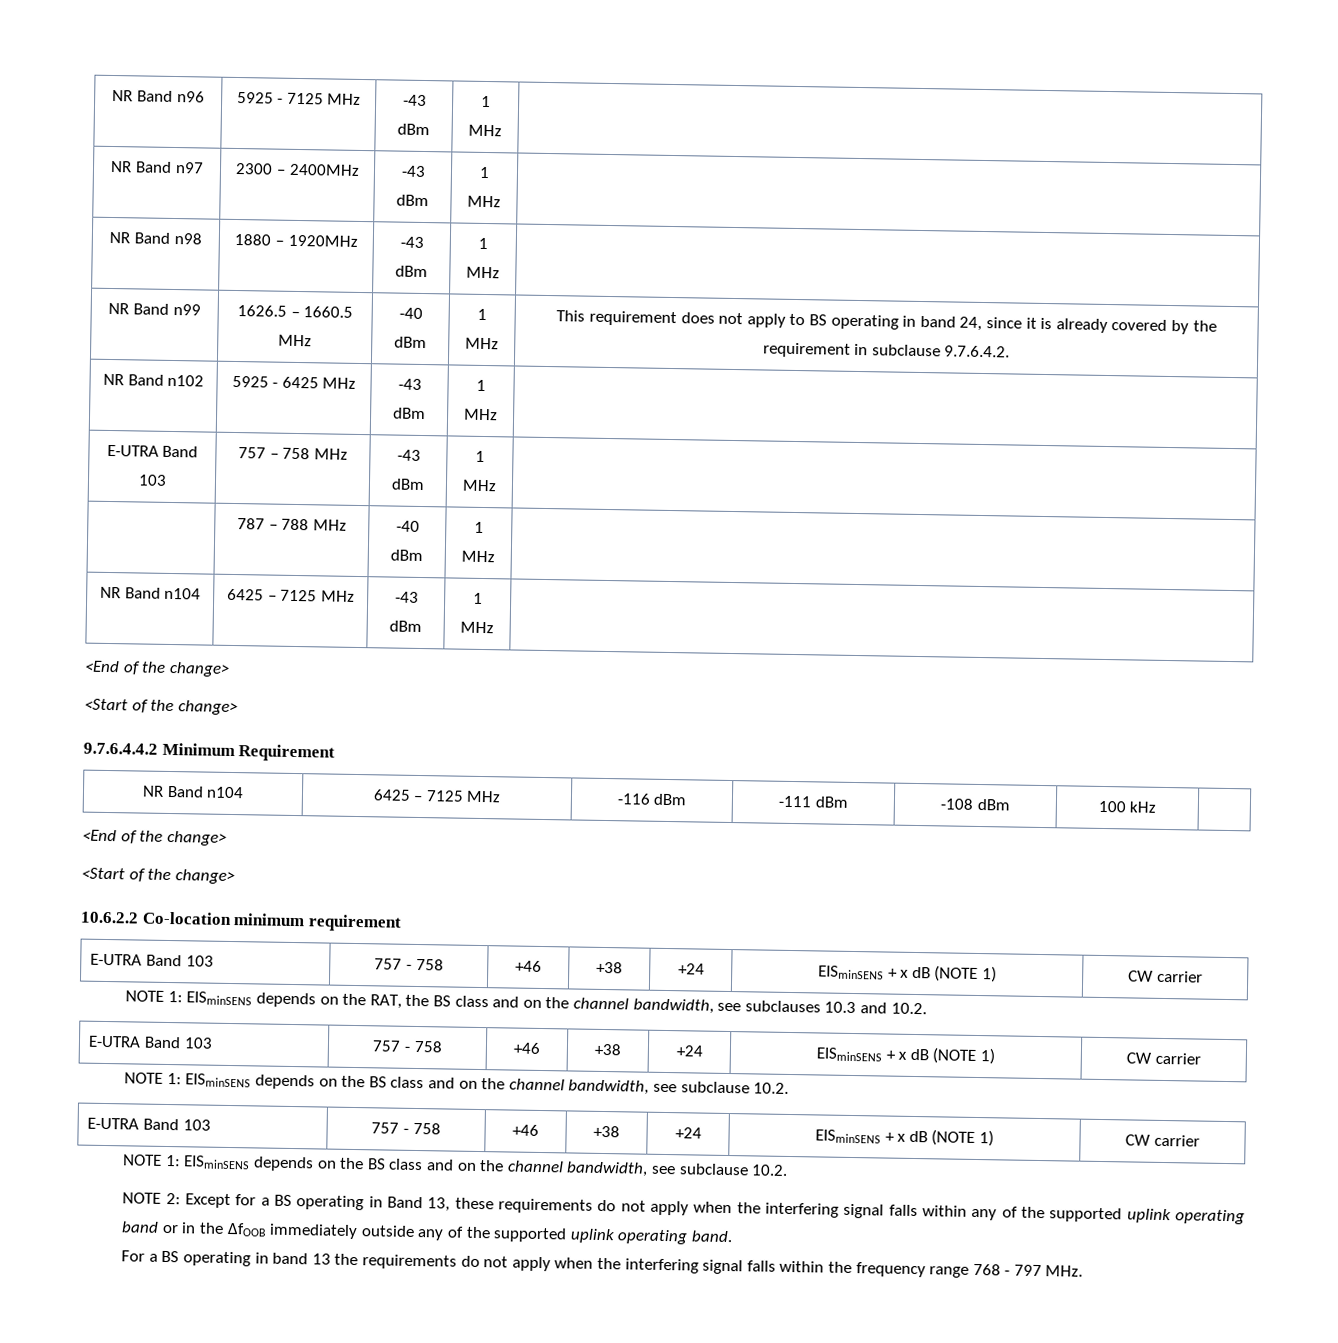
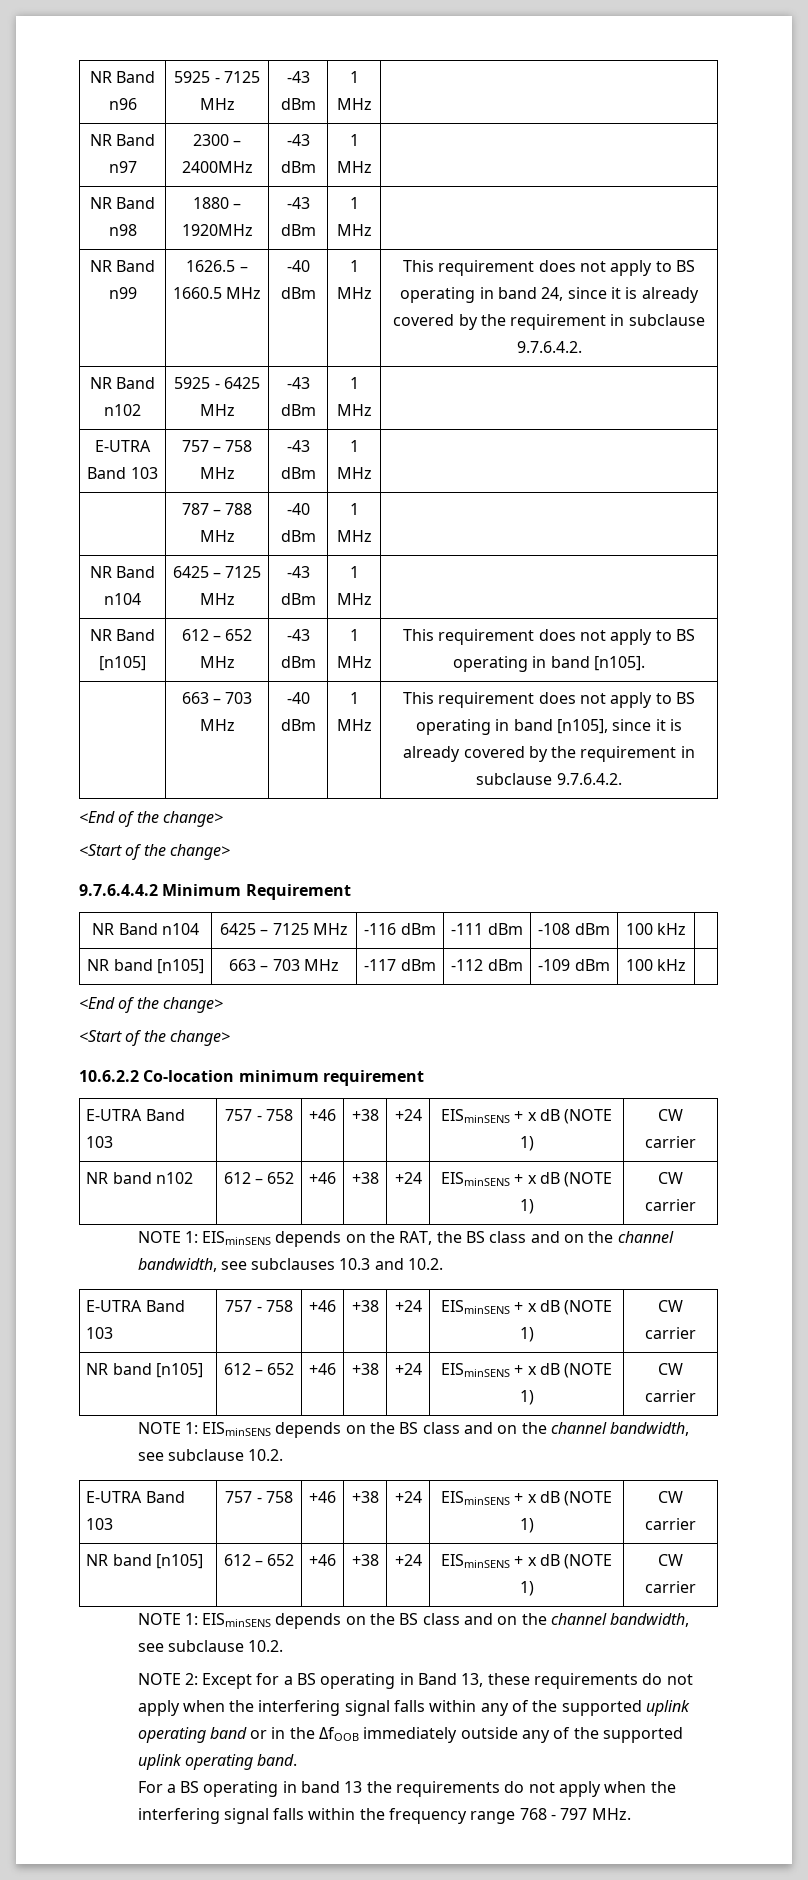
+ NR Band [n105] | 612 – 652 MHz | -43 dBm | 1 MHz | This requirement does not apply to BS operating in band [n105].
+ | 663 – 703 MHz | -40 dBm | 1 MHz | This requirement does not apply to BS operating in band [n105], since it is already covered by the requirement in subclause 9.7.6.4.2.
+ NR band [n105] | 663 – 703 MHz | -117 dBm | -112 dBm | -109 dBm | 100 kHz |
+ NR band n102 | 612 – 652 | +46 | +38 | +24 | EISminSENS + x dB (NOTE 1) | CW carrier
  NOTE 1: EISminSENS depends on the RAT, the BS class and on the channel bandwidth, see subclauses 10.3 and 10.2.
  E-UTRA Band 103 | 757 - 758 | +46 | +38 | +24 | EISminSENS + x dB (NOTE 1) | CW carrier
+ NR band [n105] | 612 – 652 | +46 | +38 | +24 | EISminSENS + x dB (NOTE 1) | CW carrier
  NOTE 1: EISminSENS depends on the BS class and on the channel bandwidth, see subclause 10.2.
  E-UTRA Band 103 | 757 - 758 | +46 | +38 | +24 | EISminSENS + x dB (NOTE 1) | CW carrier
+ NR band [n105] | 612 – 652 | +46 | +38 | +24 | EISminSENS + x dB (NOTE 1) | CW carrier

